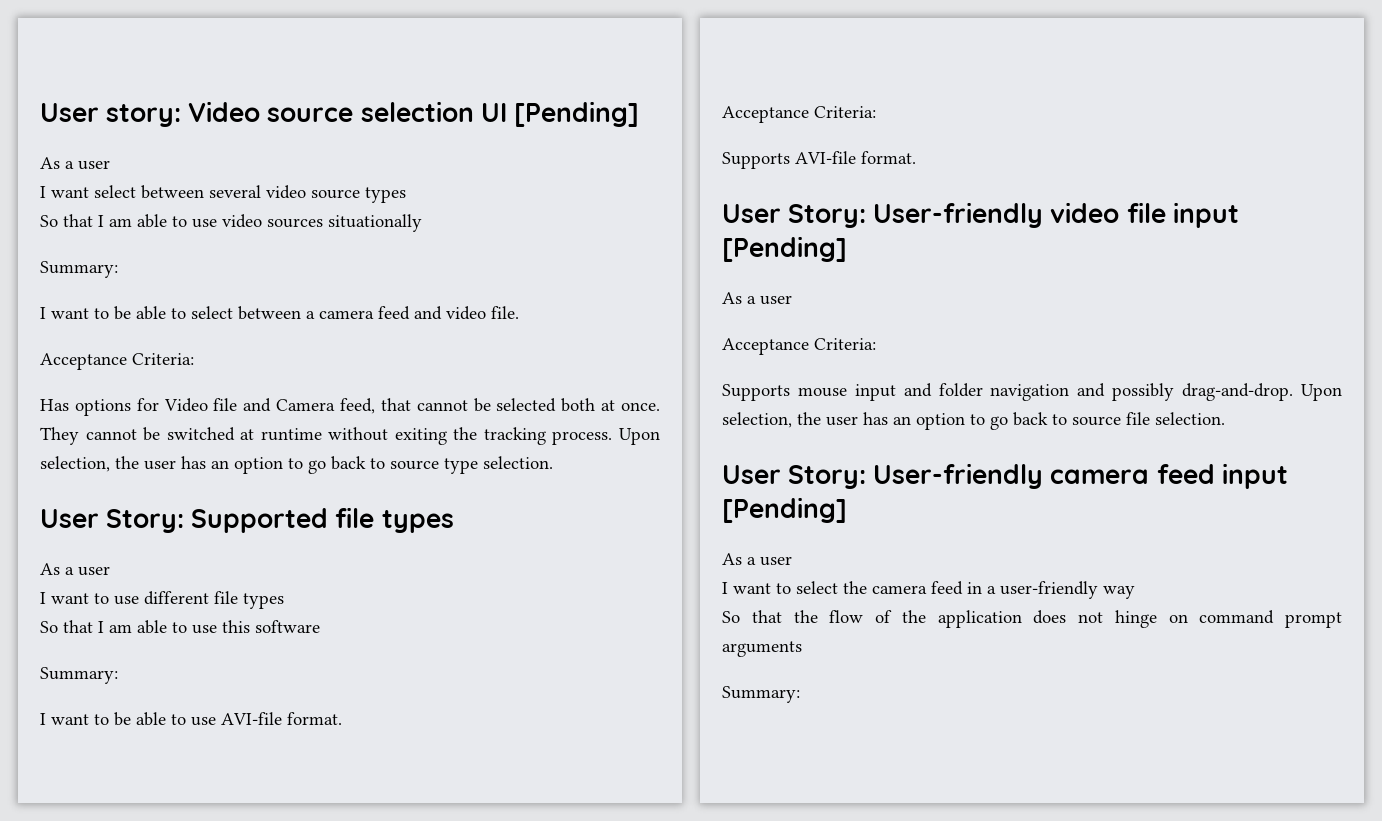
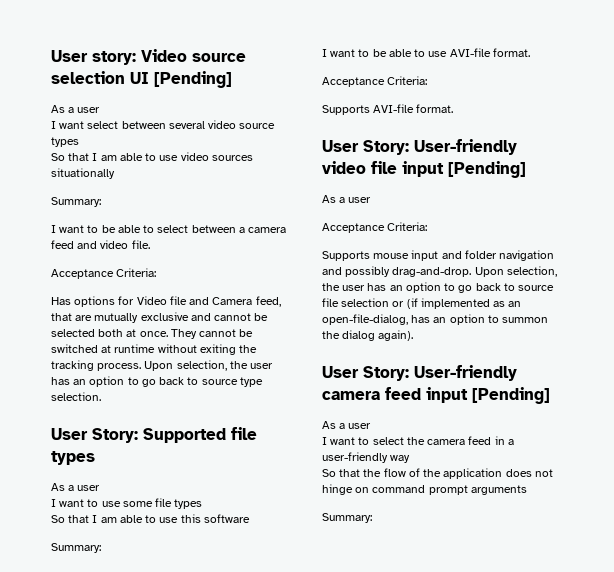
- Has options for Video file and Camera feed, that cannot be selected both at once.
+ Has options for Video file and Camera feed, that are mutually exclusive and cannot be selected both at once.
- I want to use different file types
+ I want to use some file types
- Upon selection, the user has an option to go back to source file selection.
+ Upon selection, the user has an option to go back to source file selection or (if implemented as an open-file-dialog, has an option to summon the dialog again).

